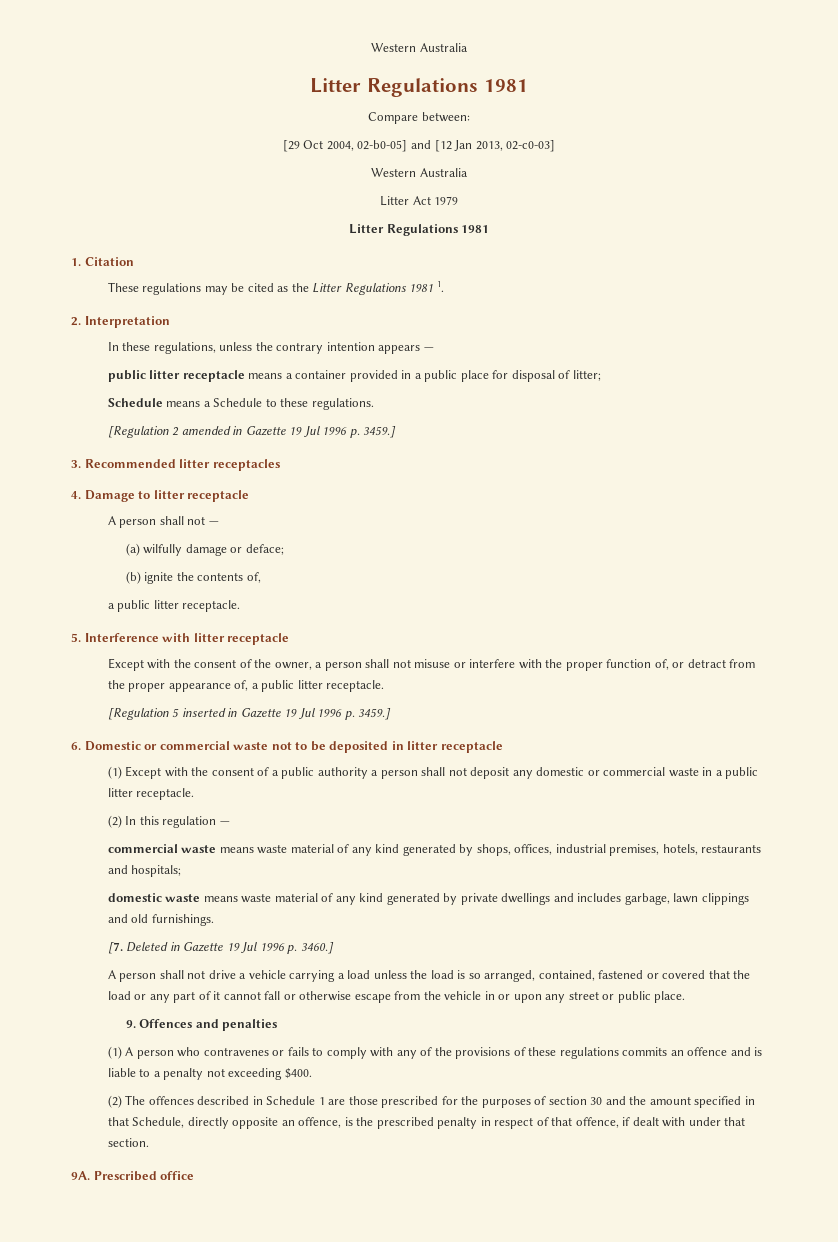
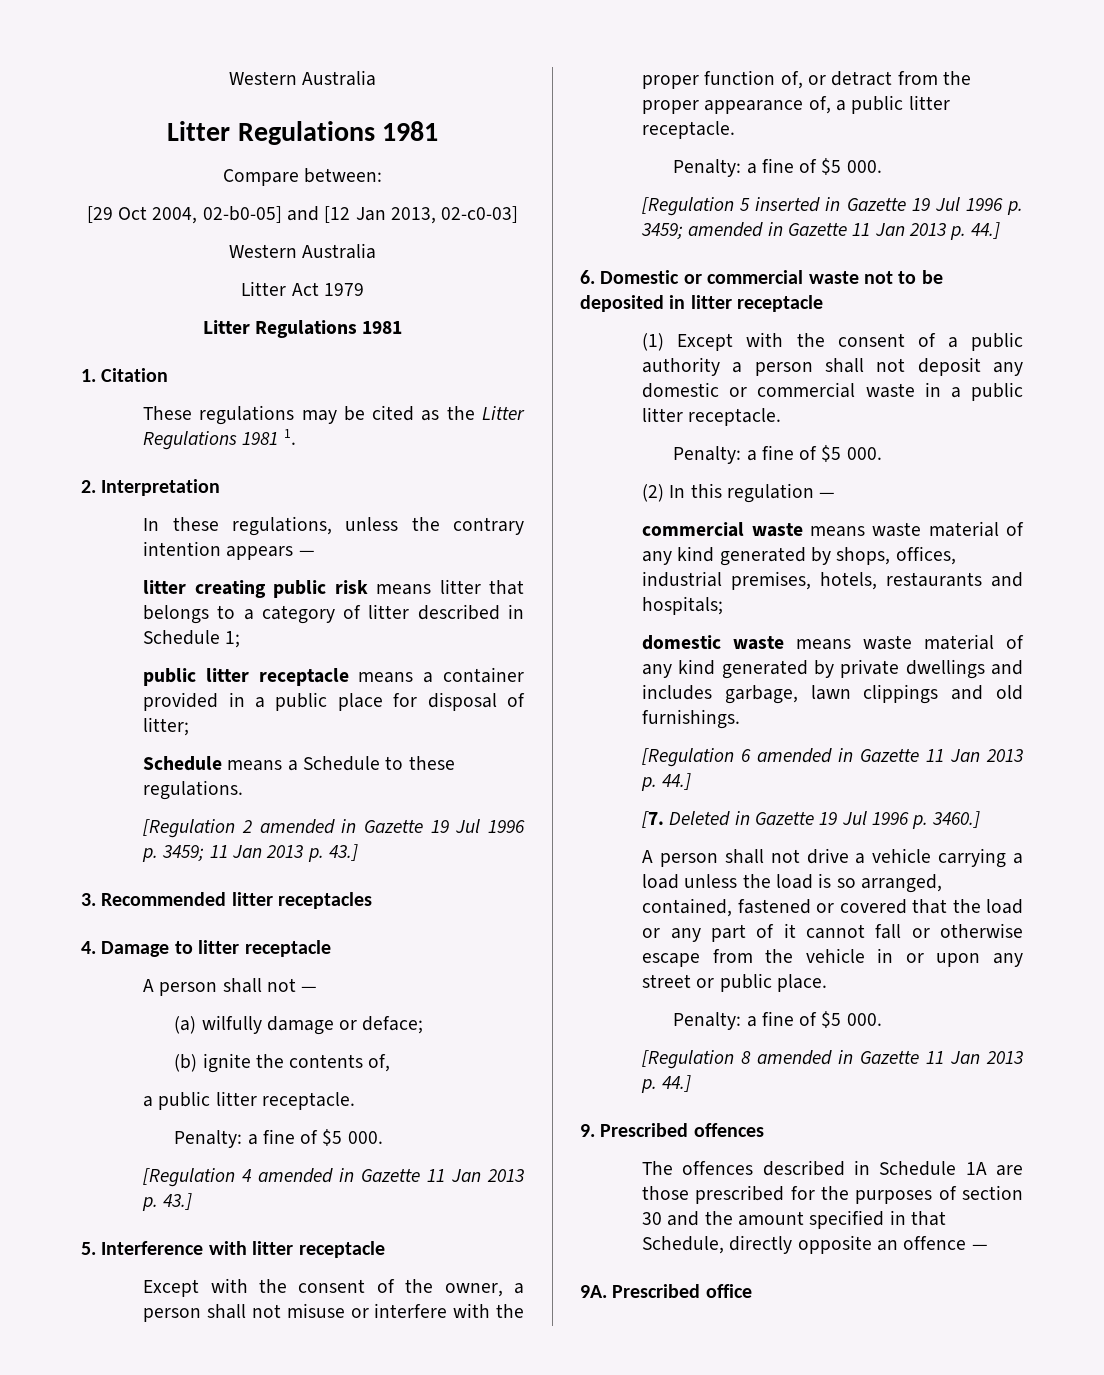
+ litter creating public risk means litter that belongs to a category of litter described in Schedule 1;
- [Regulation 2 amended in Gazette 19 Jul 1996 p. 3459.]
+ [Regulation 2 amended in Gazette 19 Jul 1996 p. 3459; 11 Jan 2013 p. 43.]
  (b) ignite the contents of,
  a public litter receptacle.
+ Penalty: a fine of $5 000.
+ [Regulation 4 amended in Gazette 11 Jan 2013 p. 43.]
  Except with the consent of the owner, a person shall not misuse or interfere with the proper function of, or detract from the proper appearance of, a public litter receptacle.
+ Penalty: a fine of $5 000.
- [Regulation 5 inserted in Gazette 19 Jul 1996 p. 3459.]
+ [Regulation 5 inserted in Gazette 19 Jul 1996 p. 3459; amended in Gazette 11 Jan 2013 p. 44.]
  (1) Except with the consent of a public authority a person shall not deposit any domestic or commercial waste in a public litter receptacle.
+ Penalty: a fine of $5 000.
+ [Regulation 6 amended in Gazette 11 Jan 2013 p. 44.]
  A person shall not drive a vehicle carrying a load unless the load is so arranged, contained, fastened or covered that the load or any part of it cannot fall or otherwise escape from the vehicle in or upon any street or public place.
- 9. Offences and penalties
- (1) A person who contravenes or fails to comply with any of the provisions of these regulations commits an offence and is liable to a penalty not exceeding $400.
- (2) The offences described in Schedule 1 are those prescribed for the purposes of section 30 and the amount specified in that Schedule, directly opposite an offence, is the prescribed penalty in respect of that offence, if dealt with under that section.
+ Penalty: a fine of $5 000.
+ [Regulation 8 amended in Gazette 11 Jan 2013 p. 44.]
+ 9. Prescribed offences
+ The offences described in Schedule 1A are those prescribed for the purposes of section 30 and the amount specified in that Schedule, directly opposite an offence —

